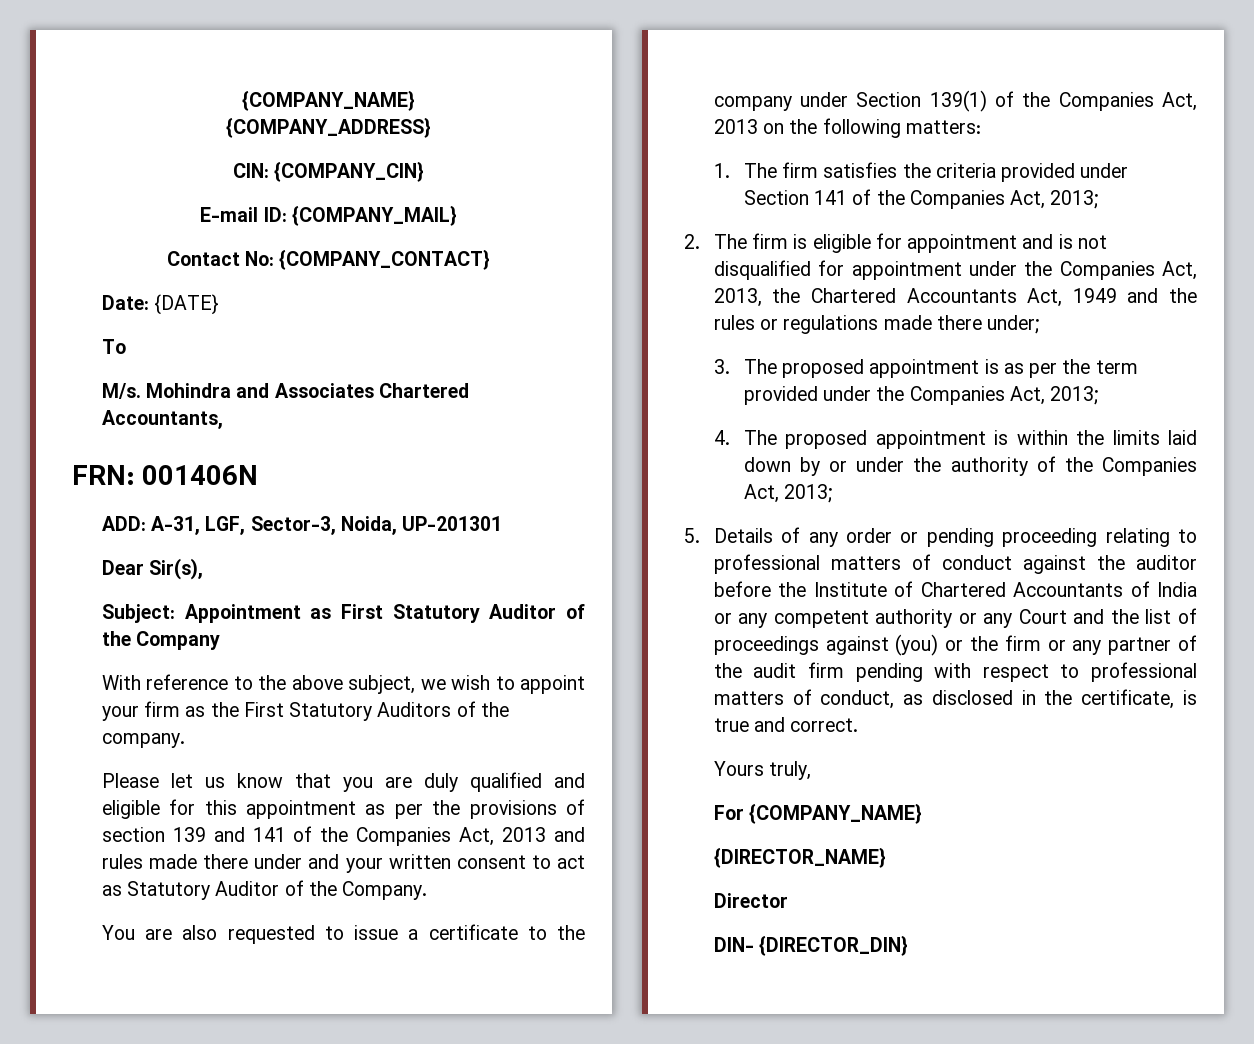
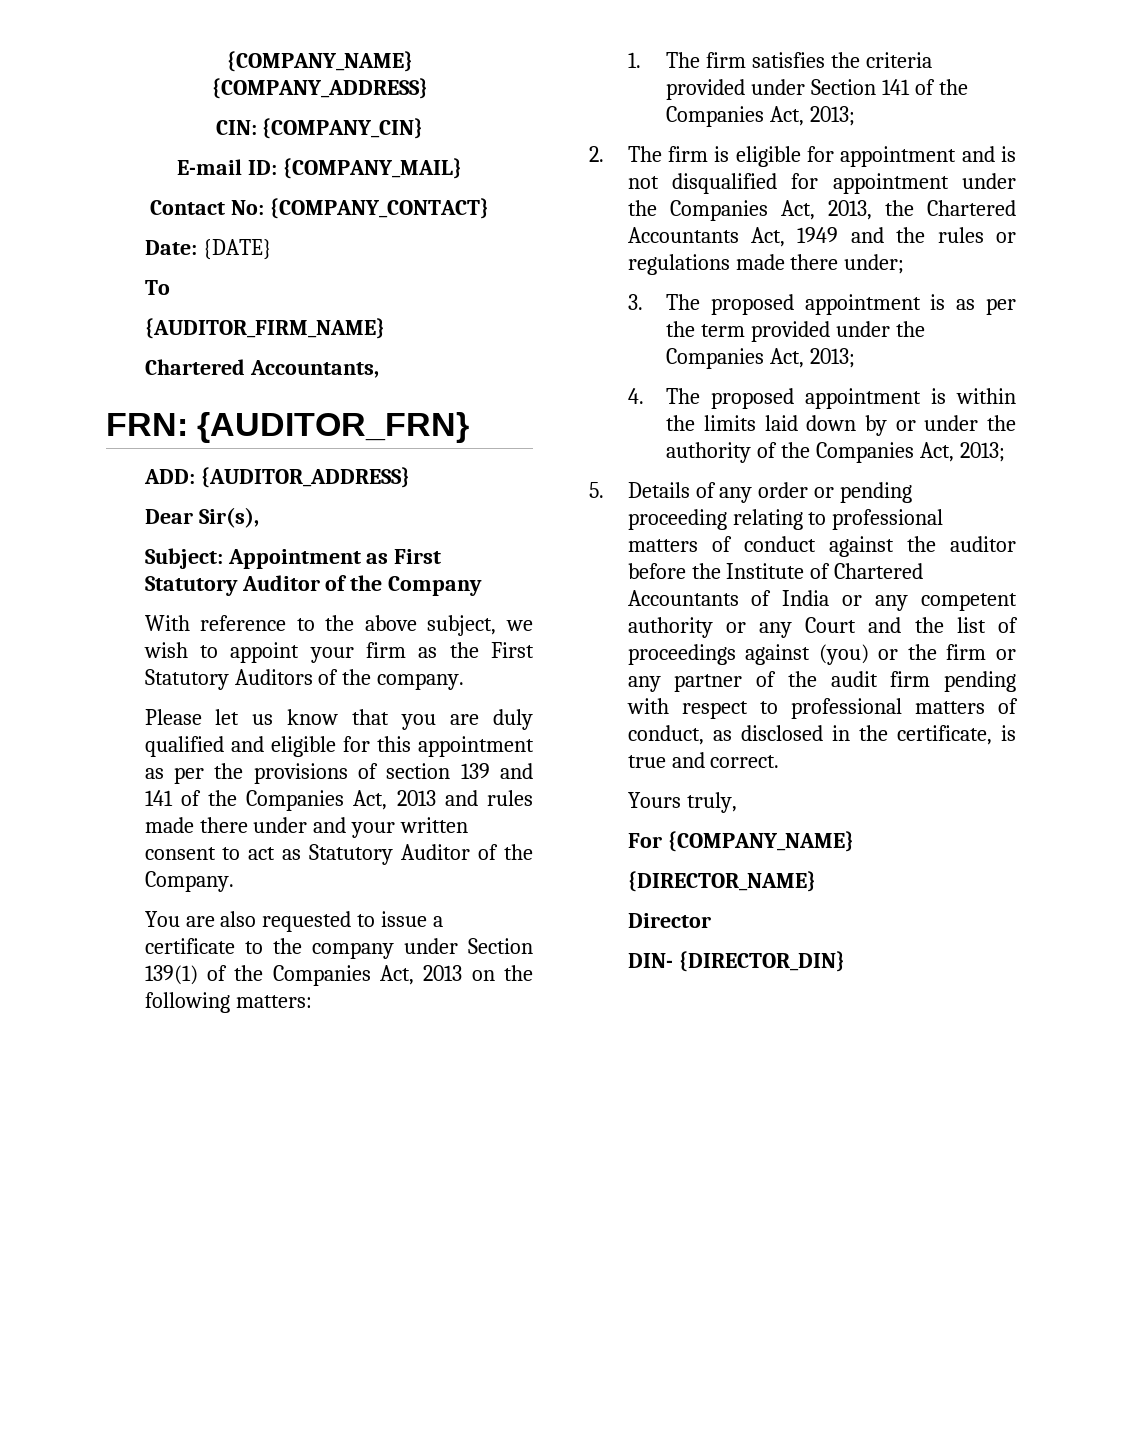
- M/s. Mohindra and Associates Chartered Accountants,
+ {AUDITOR_FIRM_NAME}
+ Chartered Accountants,
- FRN: 001406N
+ FRN: {AUDITOR_FRN}
- ADD: A-31, LGF, Sector-3, Noida, UP-201301
+ ADD: {AUDITOR_ADDRESS}

